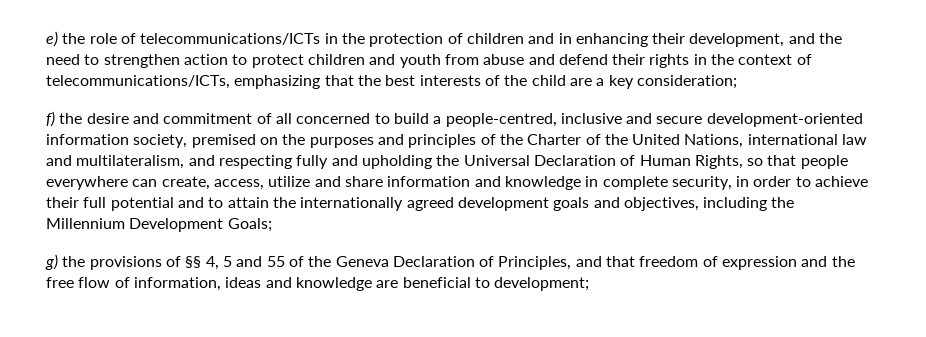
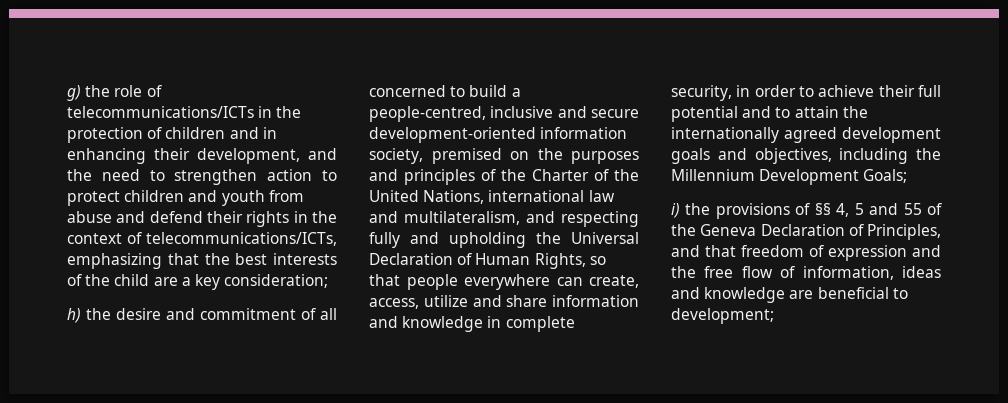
- e) the role of telecommunications/ICTs in the protection of children and in enhancing their development, and the need to strengthen action to protect children and youth from abuse and defend their rights in the context of telecommunications/ICTs, emphasizing that the best interests of the child are a key consideration;
+ g) the role of telecommunications/ICTs in the protection of children and in enhancing their development, and the need to strengthen action to protect children and youth from abuse and defend their rights in the context of telecommunications/ICTs, emphasizing that the best interests of the child are a key consideration;
- f) the desire and commitment of all concerned to build a people-centred, inclusive and secure development-oriented information society, premised on the purposes and principles of the Charter of the United Nations, international law and multilateralism, and respecting fully and upholding the Universal Declaration of Human Rights, so that people everywhere can create, access, utilize and share information and knowledge in complete security, in order to achieve their full potential and to attain the internationally agreed development goals and objectives, including the Millennium Development Goals;
+ h) the desire and commitment of all concerned to build a people-centred, inclusive and secure development-oriented information society, premised on the purposes and principles of the Charter of the United Nations, international law and multilateralism, and respecting fully and upholding the Universal Declaration of Human Rights, so that people everywhere can create, access, utilize and share information and knowledge in complete security, in order to achieve their full potential and to attain the internationally agreed development goals and objectives, including the Millennium Development Goals;
- g) the provisions of §§ 4, 5 and 55 of the Geneva Declaration of Principles, and that freedom of expression and the free flow of information, ideas and knowledge are beneficial to development;
+ i) the provisions of §§ 4, 5 and 55 of the Geneva Declaration of Principles, and that freedom of expression and the free flow of information, ideas and knowledge are beneficial to development;

